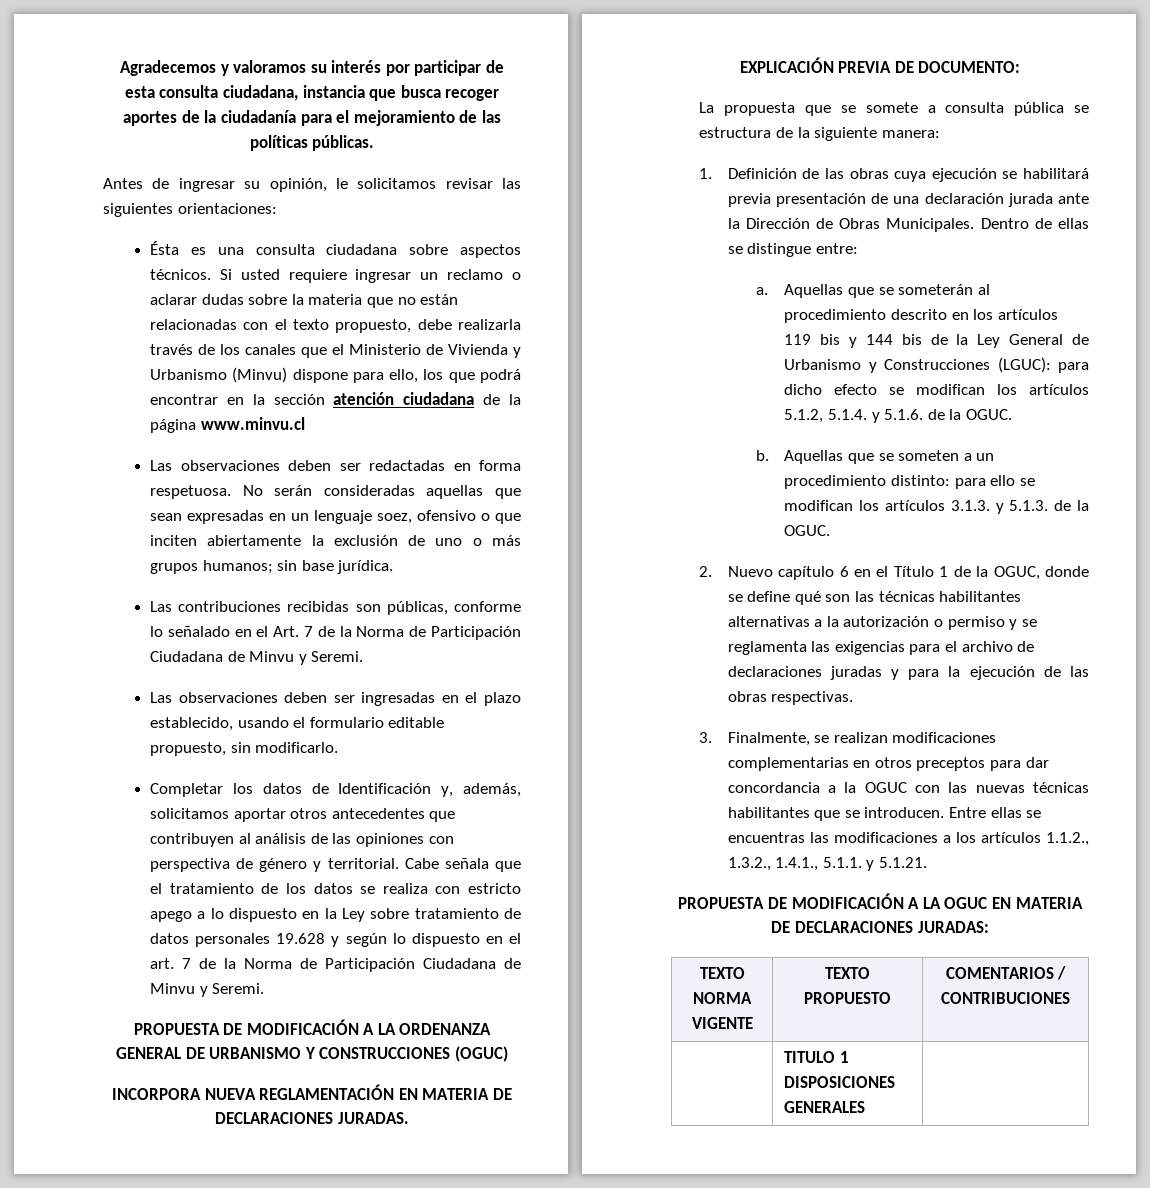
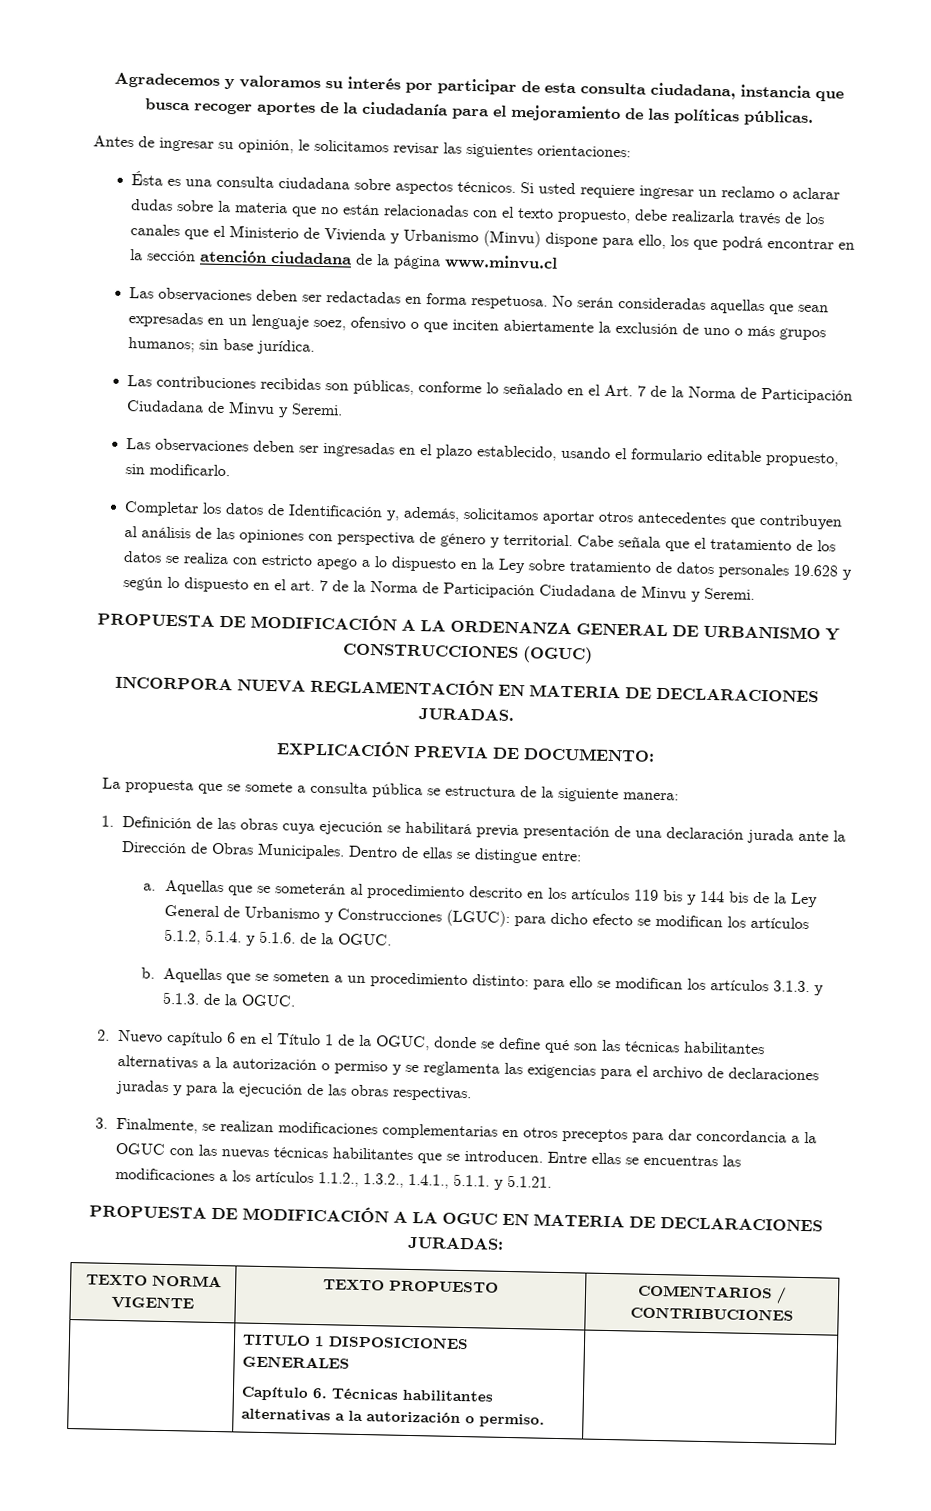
- | TITULO 1 DISPOSICIONES GENERALES |
+ | TITULO 1 DISPOSICIONES GENERALES
+ Capítulo 6. Técnicas habilitantes alternativas a la autorización o permiso. |

